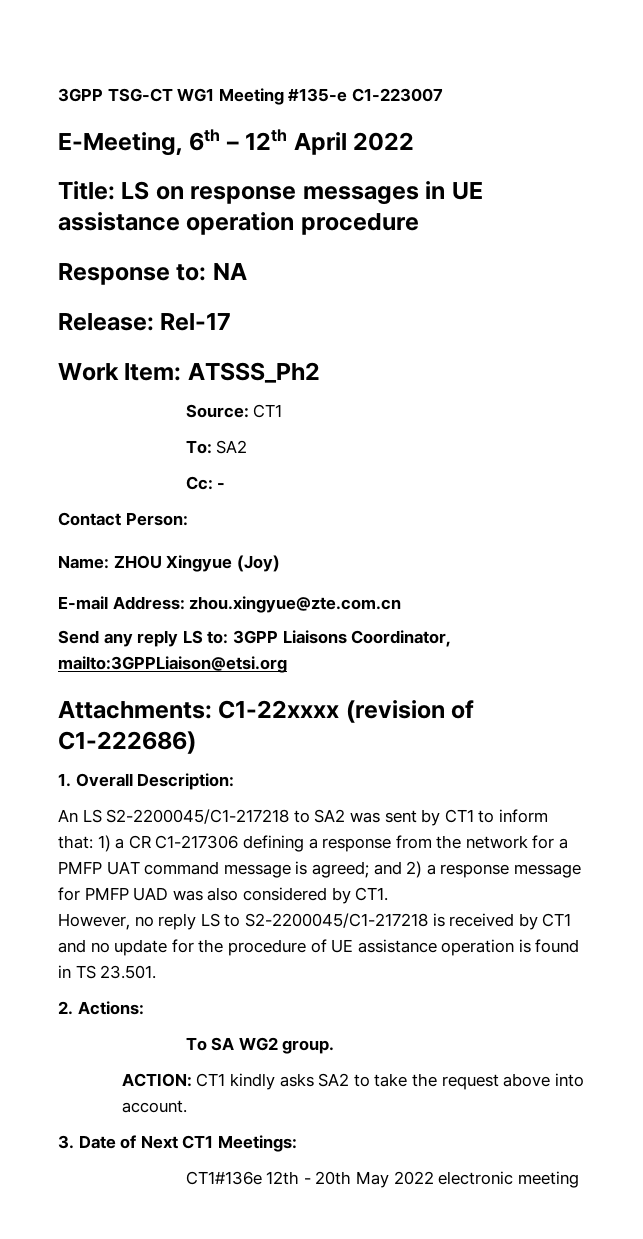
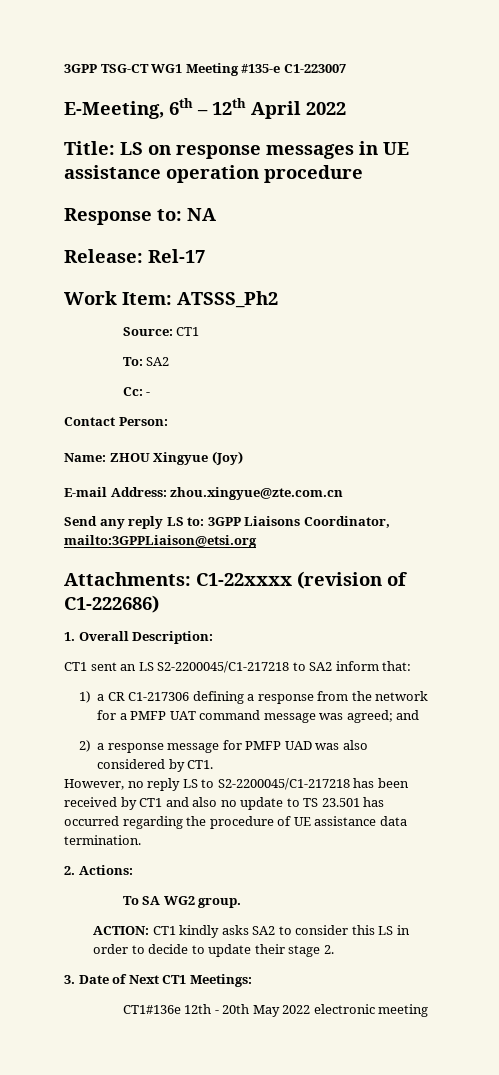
- An LS S2-2200045/C1-217218 to SA2 was sent by CT1 to inform that: 1) a CR C1-217306 defining a response from the network for a PMFP UAT command message is agreed; and 2) a response message for PMFP UAD was also considered by CT1.
+ CT1 sent an LS S2-2200045/C1-217218 to SA2 inform that:
+ 1) a CR C1-217306 defining a response from the network for a PMFP UAT command message was agreed; and
+ 2) a response message for PMFP UAD was also considered by CT1.
- However, no reply LS to S2-2200045/C1-217218 is received by CT1 and no update for the procedure of UE assistance operation is found in TS 23.501.
+ However, no reply LS to S2-2200045/C1-217218 has been received by CT1 and also no update to TS 23.501 has occurred regarding the procedure of UE assistance data termination.
- ACTION: CT1 kindly asks SA2 to take the request above into account.
+ ACTION: CT1 kindly asks SA2 to consider this LS in order to decide to update their stage 2.

